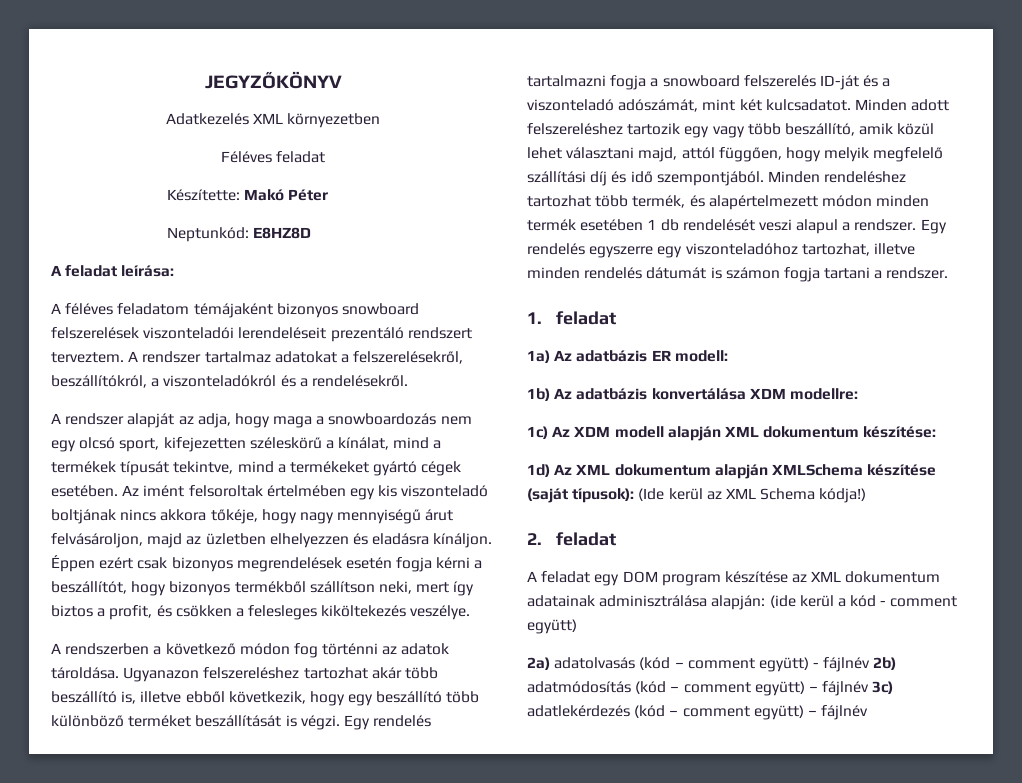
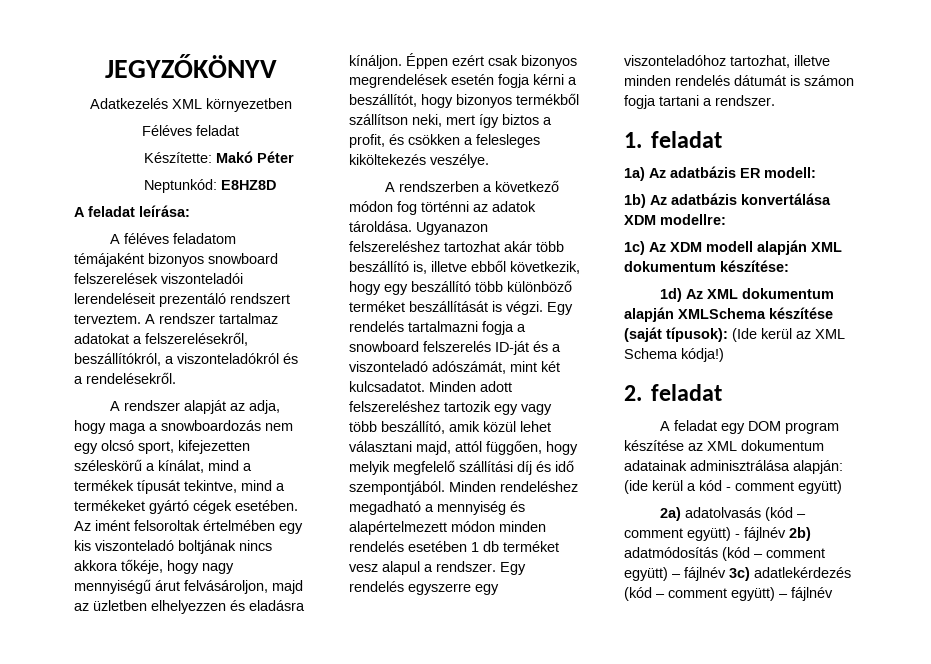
- Minden rendeléshez tartozhat több termék, és alapértelmezett módon minden termék esetében 1 db rendelését veszi alapul a rendszer.
+ Minden rendeléshez megadható a mennyiség és alapértelmezett módon minden rendelés esetében 1 db terméket vesz alapul a rendszer.

